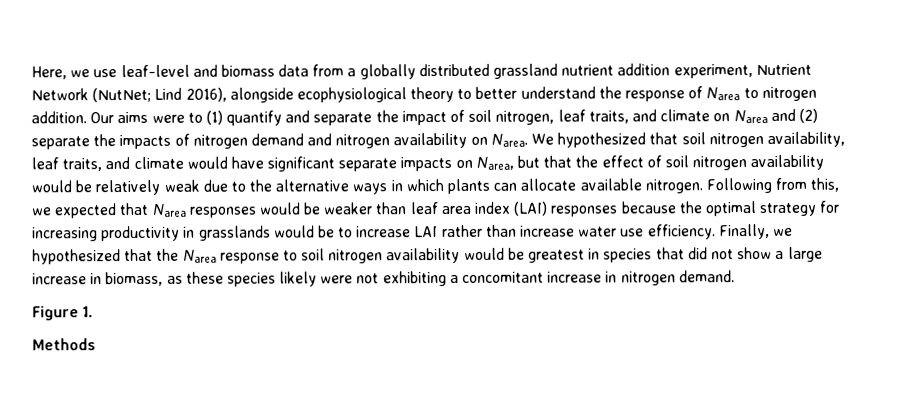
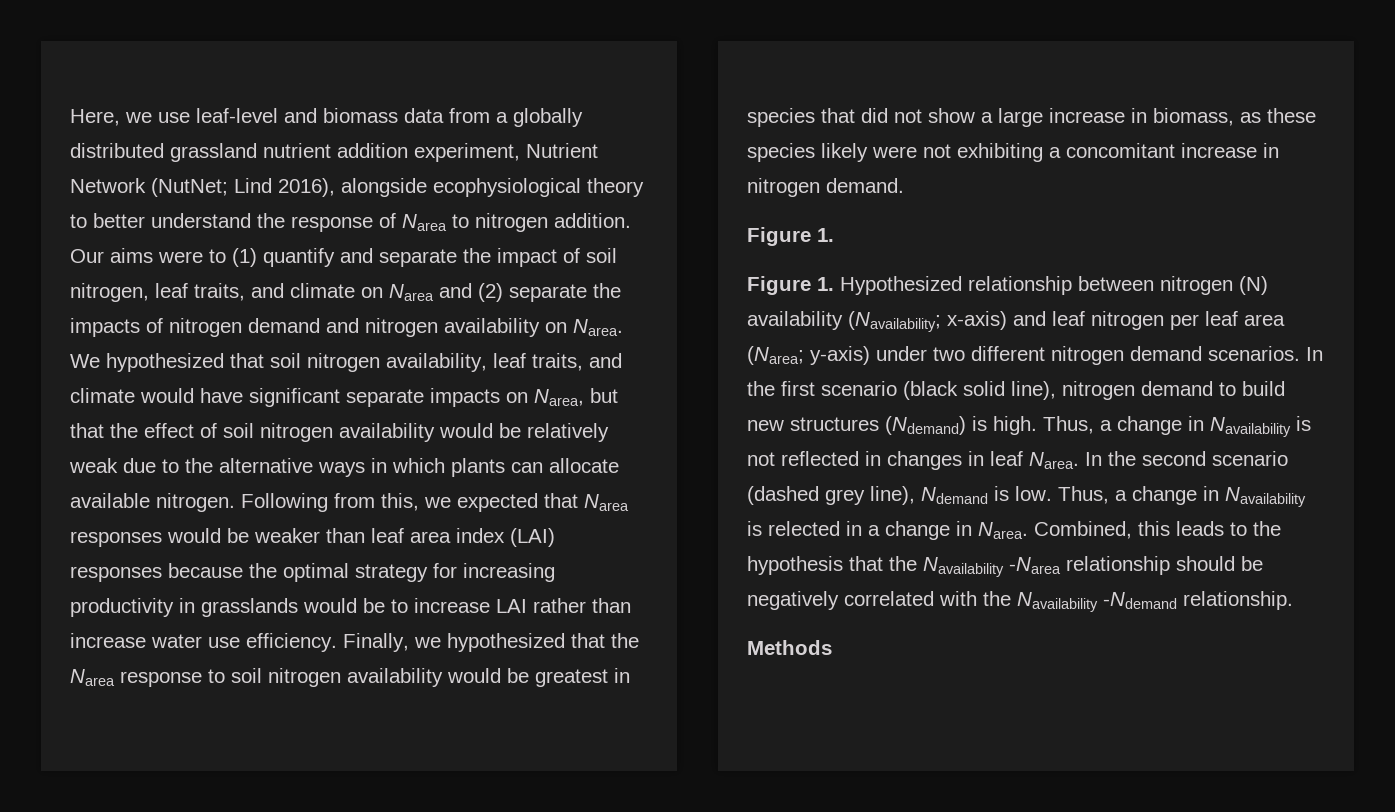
+ Figure 1. Hypothesized relationship between nitrogen (N) availability (Navailability; x-axis) and leaf nitrogen per leaf area (Narea; y-axis) under two different nitrogen demand scenarios. In the first scenario (black solid line), nitrogen demand to build new structures (Ndemand) is high. Thus, a change in Navailability is not reflected in changes in leaf Narea. In the second scenario (dashed grey line), Ndemand is low. Thus, a change in Navailability is relected in a change in Narea. Combined, this leads to the hypothesis that the Navailability -Narea relationship should be negatively correlated with the Navailability -Ndemand relationship.

